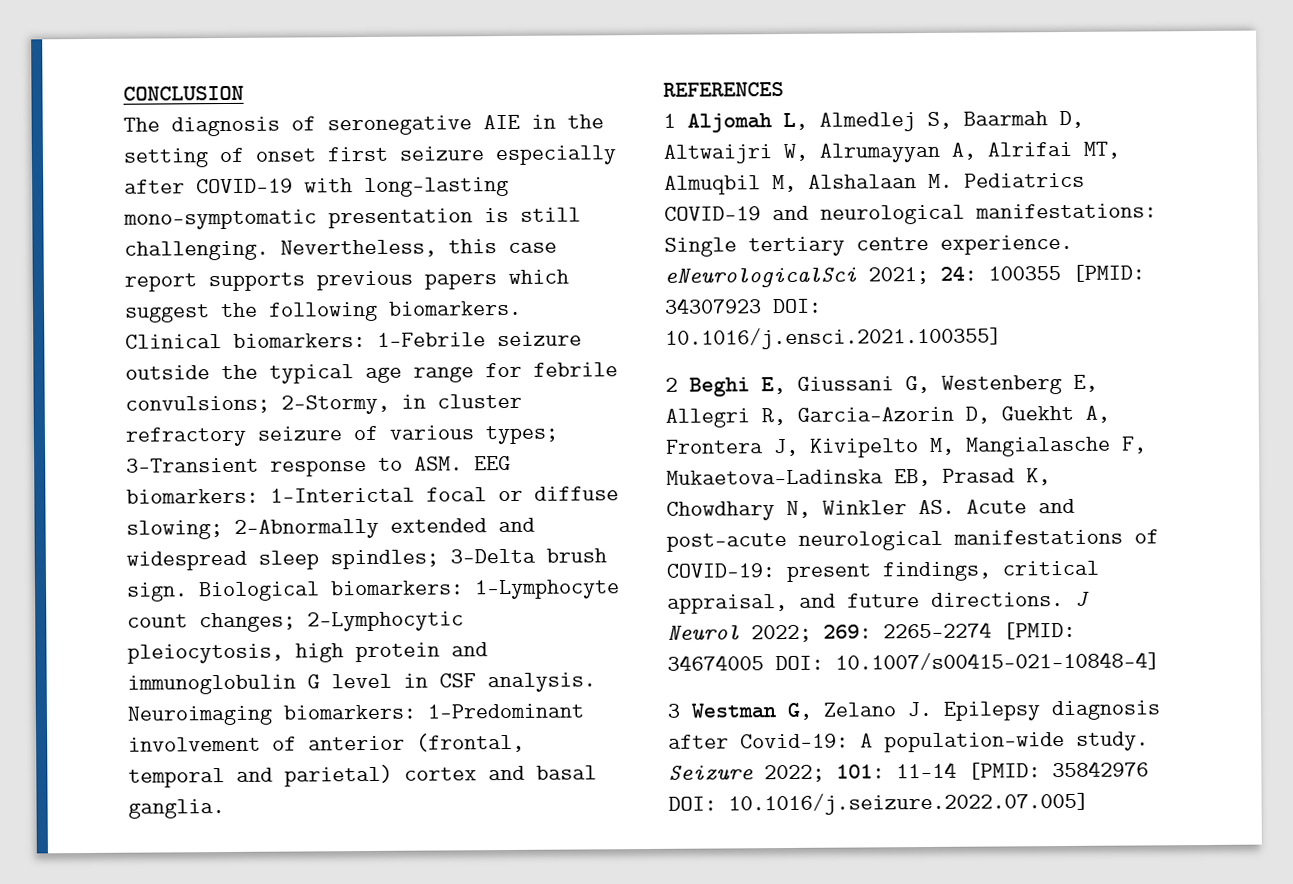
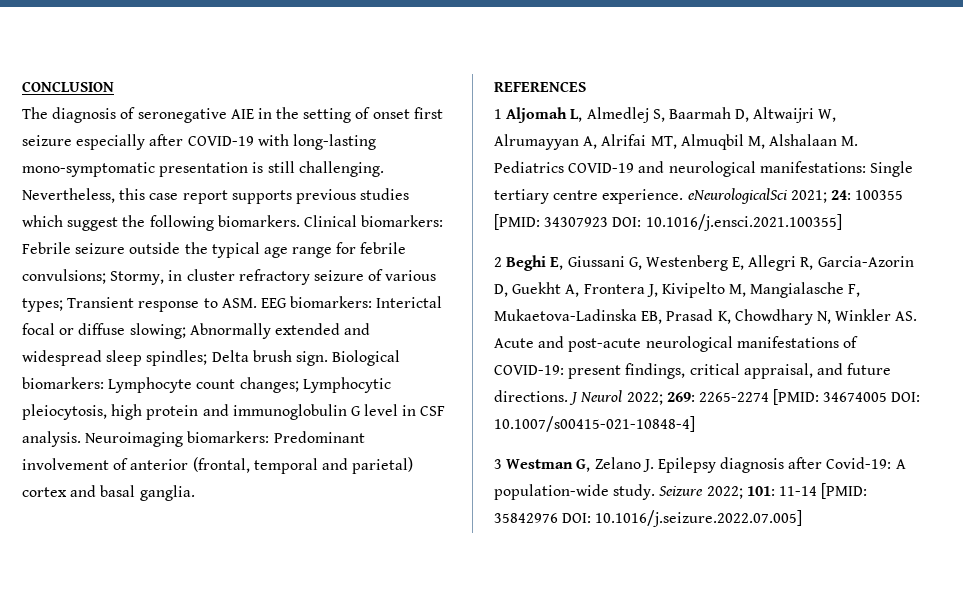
- Nevertheless, this case report supports previous papers which suggest the following biomarkers.
+ Nevertheless, this case report supports previous studies which suggest the following biomarkers.
- Clinical biomarkers: 1-Febrile seizure outside the typical age range for febrile convulsions; 2-Stormy, in cluster refractory seizure of various types; 3-Transient response to ASM. EEG biomarkers: 1-Interictal focal or diffuse slowing; 2-Abnormally extended and widespread sleep spindles; 3-Delta brush sign.
+ Clinical biomarkers: Febrile seizure outside the typical age range for febrile convulsions; Stormy, in cluster refractory seizure of various types; Transient response to ASM. EEG biomarkers: Interictal focal or diffuse slowing; Abnormally extended and widespread sleep spindles; Delta brush sign.
- Biological biomarkers: 1-Lymphocyte count changes; 2-Lymphocytic pleiocytosis, high protein and immunoglobulin G level in CSF analysis.
+ Biological biomarkers: Lymphocyte count changes; Lymphocytic pleiocytosis, high protein and immunoglobulin G level in CSF analysis.
- Neuroimaging biomarkers: 1-Predominant involvement of anterior (frontal, temporal and parietal) cortex and basal ganglia.
+ Neuroimaging biomarkers: Predominant involvement of anterior (frontal, temporal and parietal) cortex and basal ganglia.

